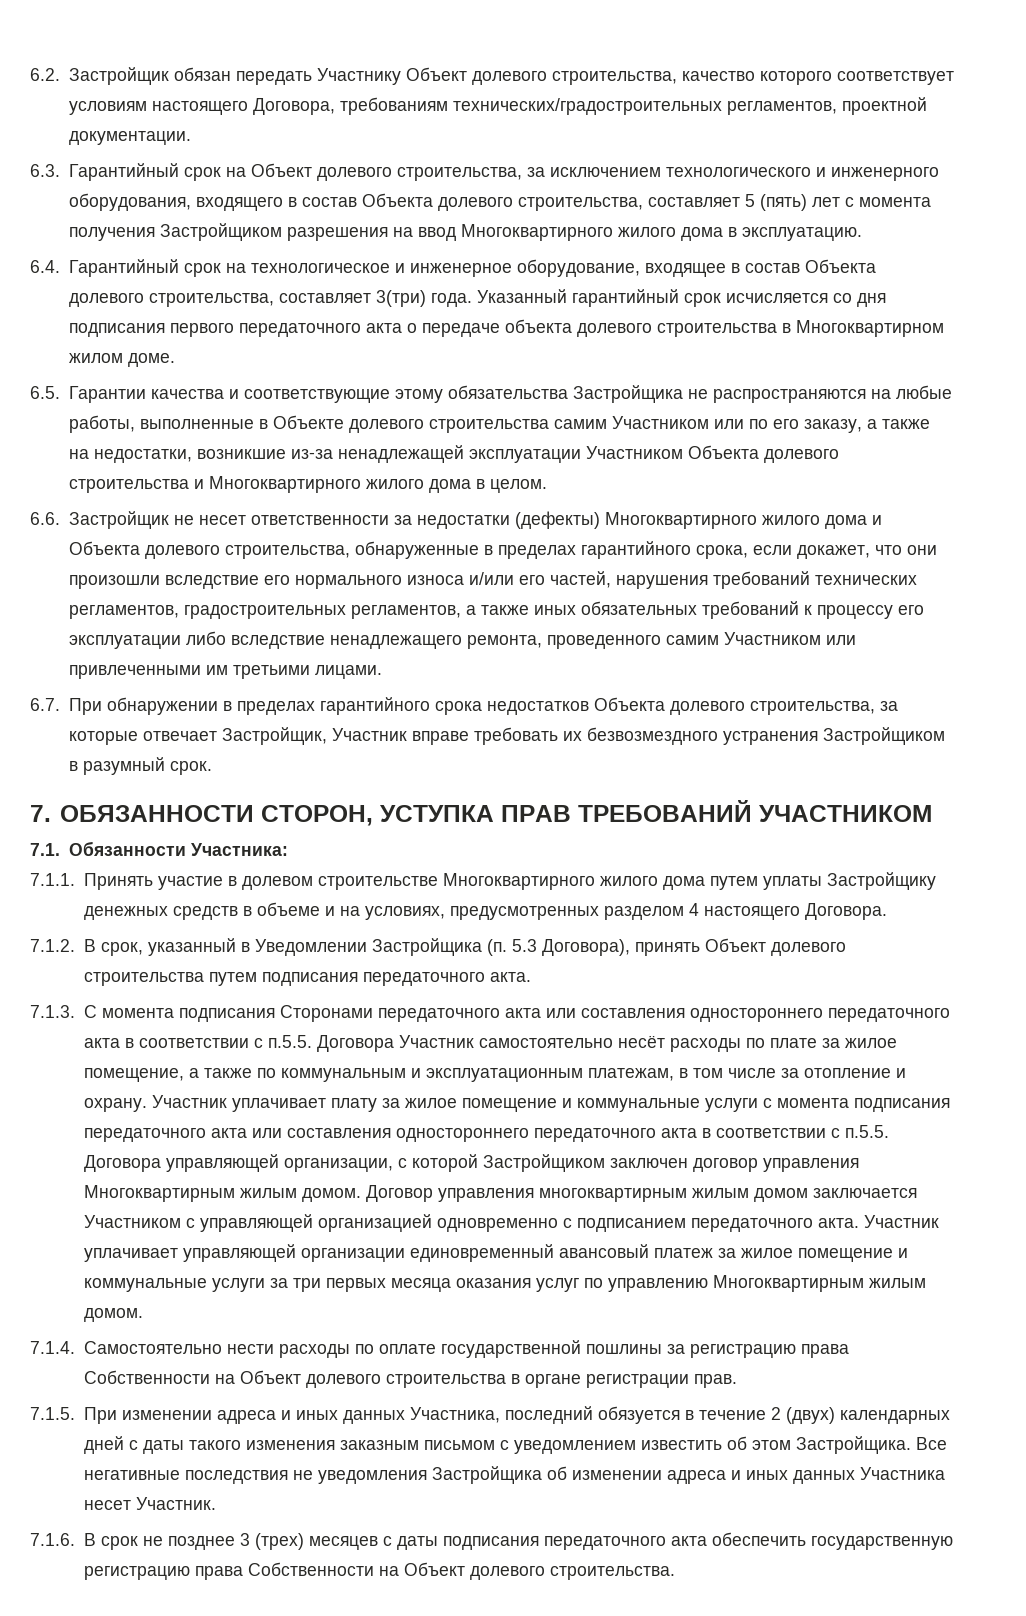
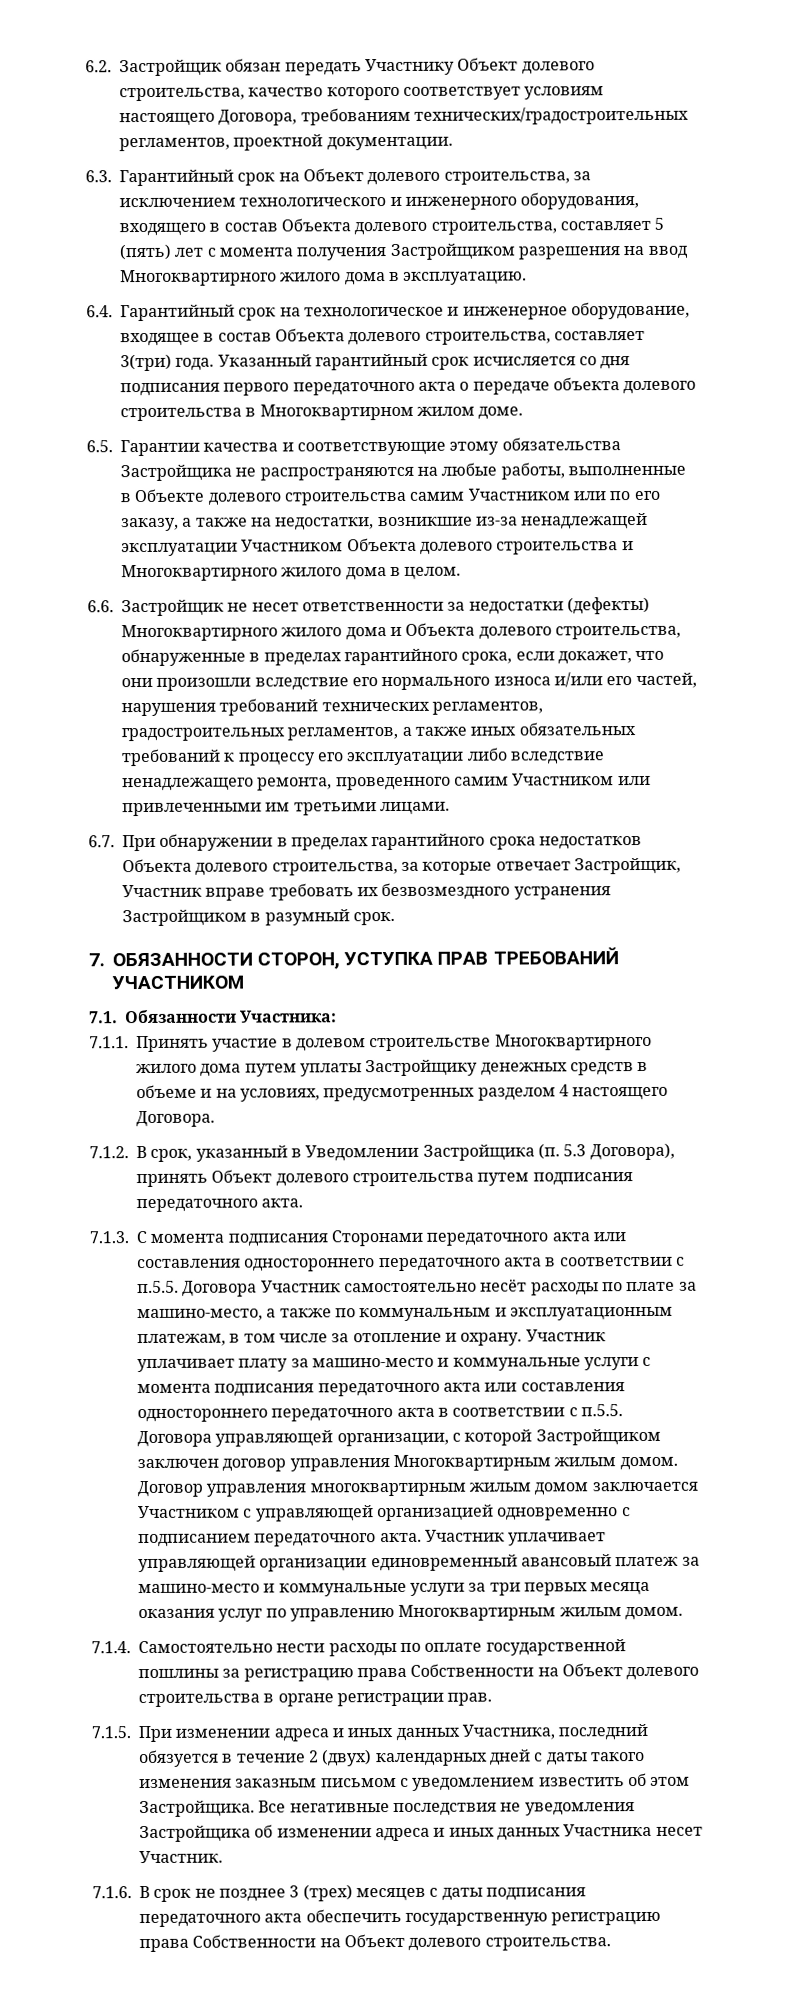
- 7.1.3. С момента подписания Сторонами передаточного акта или составления одностороннего передаточного акта в соответствии с п.5.5. Договора Участник самостоятельно несёт расходы по плате за жилое помещение, а также по коммунальным и эксплуатационным платежам, в том числе за отопление и охрану.
+ 7.1.3. С момента подписания Сторонами передаточного акта или составления одностороннего передаточного акта в соответствии с п.5.5. Договора Участник самостоятельно несёт расходы по плате за машино-место, а также по коммунальным и эксплуатационным платежам, в том числе за отопление и охрану.
- Участник уплачивает плату за жилое помещение и коммунальные услуги с момента подписания передаточного акта или составления одностороннего передаточного акта в соответствии с п.5.5. Договора управляющей организации, с которой Застройщиком заключен договор управления Многоквартирным жилым домом.
+ Участник уплачивает плату за машино-место и коммунальные услуги с момента подписания передаточного акта или составления одностороннего передаточного акта в соответствии с п.5.5. Договора управляющей организации, с которой Застройщиком заключен договор управления Многоквартирным жилым домом.
- Участник уплачивает управляющей организации единовременный авансовый платеж за жилое помещение и коммунальные услуги за три первых месяца оказания услуг по управлению Многоквартирным жилым домом.
+ Участник уплачивает управляющей организации единовременный авансовый платеж за машино-место и коммунальные услуги за три первых месяца оказания услуг по управлению Многоквартирным жилым домом.

